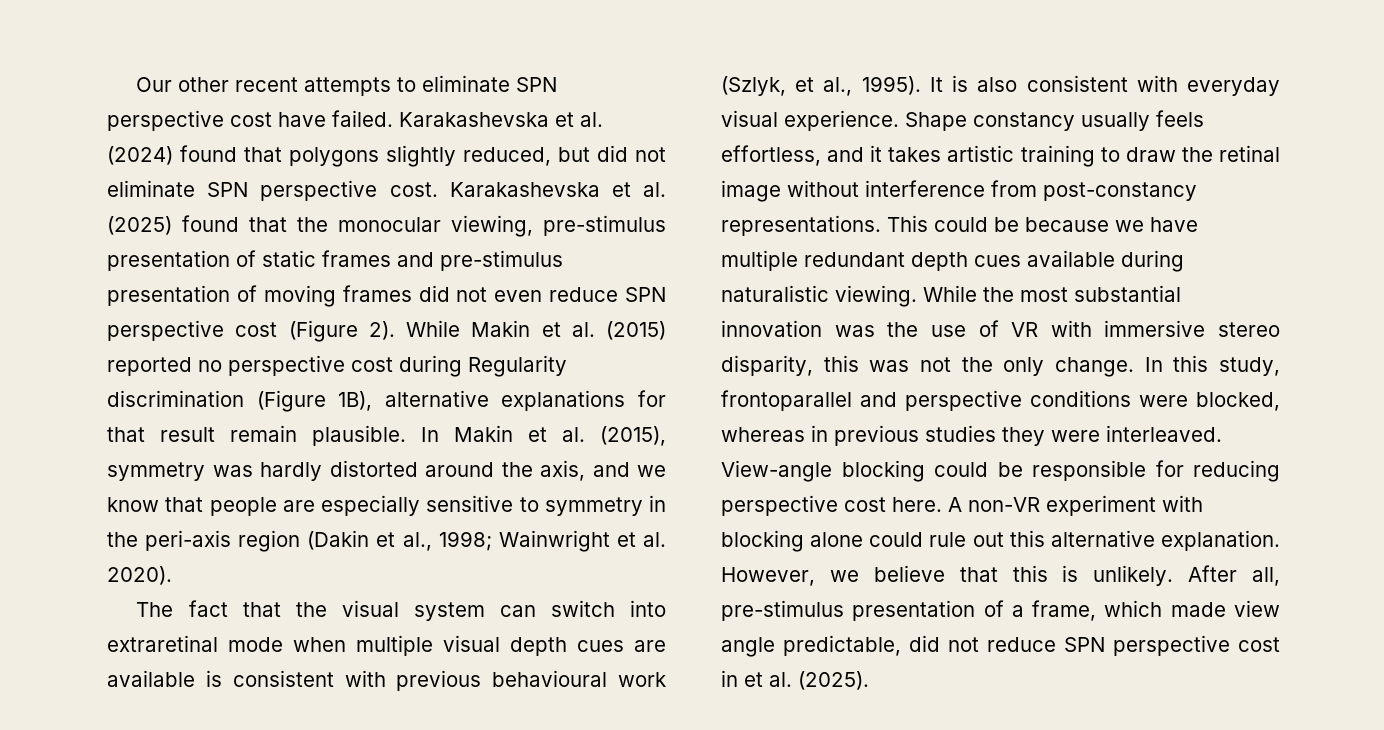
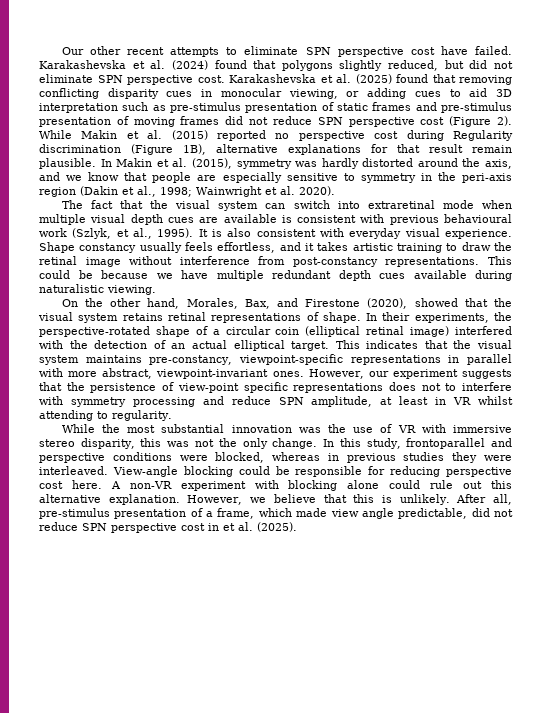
- Karakashevska et al. (2025) found that the monocular viewing, pre-stimulus presentation of static frames and pre-stimulus presentation of moving frames did not even reduce SPN perspective cost (Figure 2).
+ Karakashevska et al. (2025) found that removing conflicting disparity cues in monocular viewing, or adding cues to aid 3D interpretation such as pre-stimulus presentation of static frames and pre-stimulus presentation of moving frames did not reduce SPN perspective cost (Figure 2).
- This could be because we have multiple redundant depth cues available during naturalistic viewing. While the most substantial innovation was the use of VR with immersive stereo disparity, this was not the only change.
+ This could be because we have multiple redundant depth cues available during naturalistic viewing.
+ On the other hand, Morales, Bax, and Firestone (2020), showed that the visual system retains retinal representations of shape. In their experiments, the perspective-rotated shape of a circular coin (elliptical retinal image) interfered with the detection of an actual elliptical target. This indicates that the visual system maintains pre-constancy, viewpoint-specific representations in parallel with more abstract, viewpoint-invariant ones. However, our experiment suggests that the persistence of view-point specific representations does not to interfere with symmetry processing and reduce SPN amplitude, at least in VR whilst attending to regularity.
+ While the most substantial innovation was the use of VR with immersive stereo disparity, this was not the only change.

